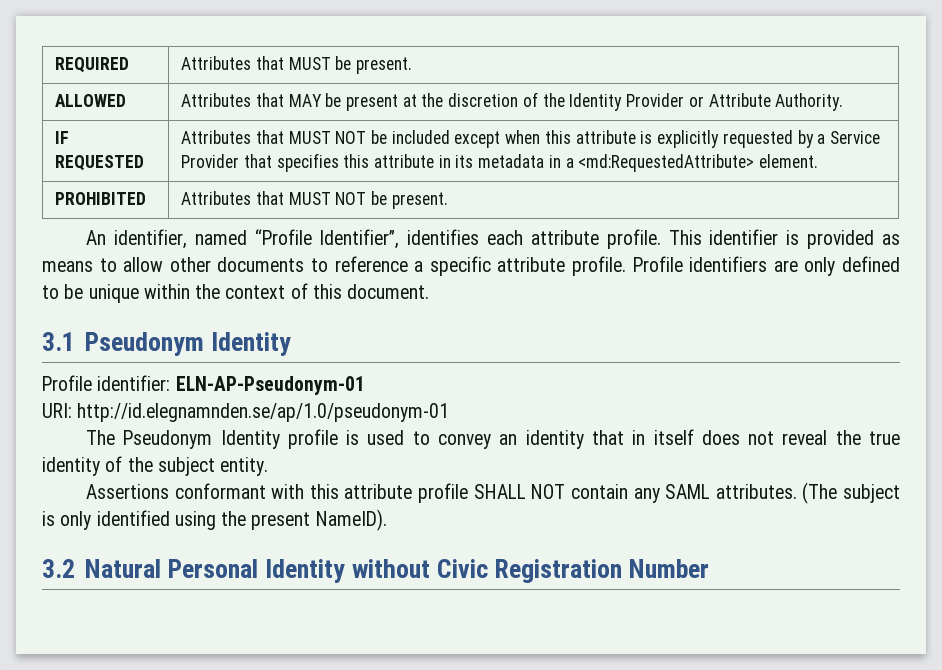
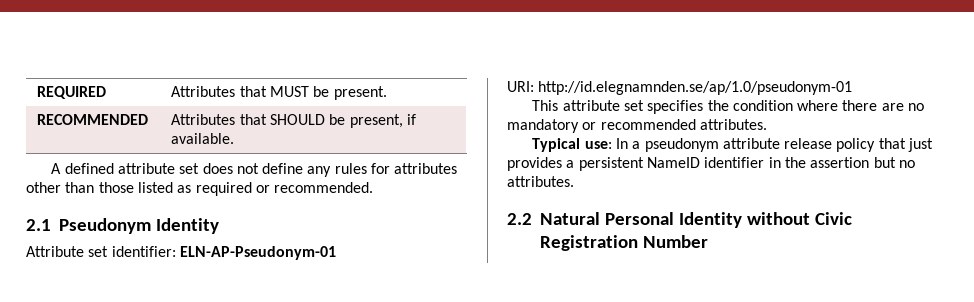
- ALLOWED | Attributes that MAY be present at the discretion of the Identity Provider or Attribute Authority.
- IF REQUESTED | Attributes that MUST NOT be included except when this attribute is explicitly requested by a Service Provider that specifies this attribute in its metadata in a <md:RequestedAttribute> element.
- PROHIBITED | Attributes that MUST NOT be present.
- An identifier, named “Profile Identifier”, identifies each attribute profile. This identifier is provided as means to allow other documents to reference a specific attribute profile. Profile identifiers are only defined to be unique within the context of this document.
- 3.1 Pseudonym Identity
+ RECOMMENDED | Attributes that SHOULD be present, if available.
+ A defined attribute set does not define any rules for attributes other than those listed as required or recommended.
+ 2.1 Pseudonym Identity
- Profile identifier: ELN-AP-Pseudonym-01
+ Attribute set identifier: ELN-AP-Pseudonym-01
- The Pseudonym Identity profile is used to convey an identity that in itself does not reveal the true identity of the subject entity.
- Assertions conformant with this attribute profile SHALL NOT contain any SAML attributes. (The subject is only identified using the present NameID).
- 3.2 Natural Personal Identity without Civic Registration Number
+ This attribute set specifies the condition where there are no mandatory or recommended attributes.
+ Typical use: In a pseudonym attribute release policy that just provides a persistent NameID identifier in the assertion but no attributes.
+ 2.2 Natural Personal Identity without Civic Registration Number

